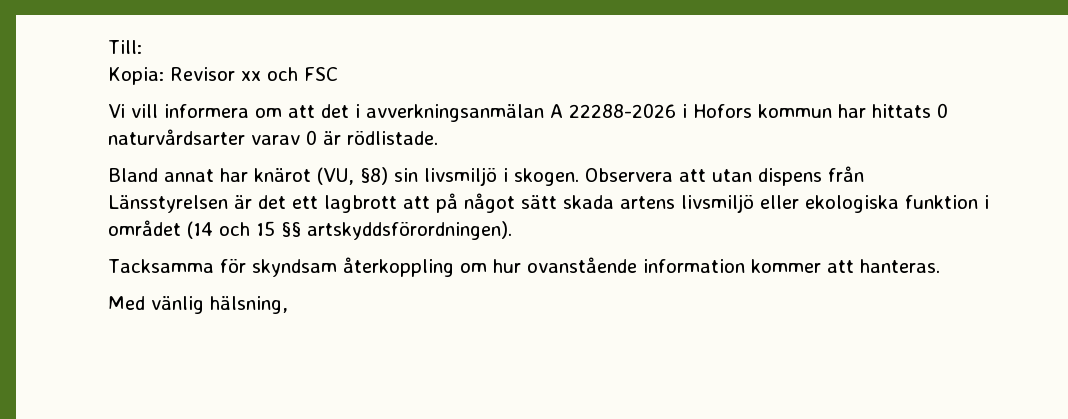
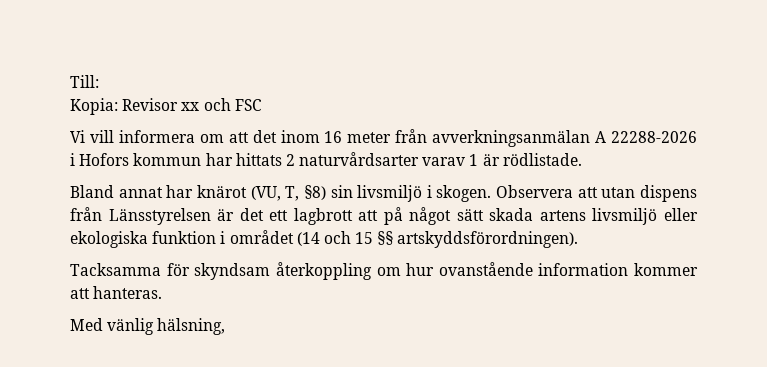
- Vi vill informera om att det i avverkningsanmälan A 22288-2026 i Hofors kommun har hittats 0 naturvårdsarter varav 0 är rödlistade.
+ Vi vill informera om att det inom 16 meter från avverkningsanmälan A 22288-2026 i Hofors kommun har hittats 2 naturvårdsarter varav 1 är rödlistade.
- Bland annat har knärot (VU, §8) sin livsmiljö i skogen.
+ Bland annat har knärot (VU, T, §8) sin livsmiljö i skogen.

